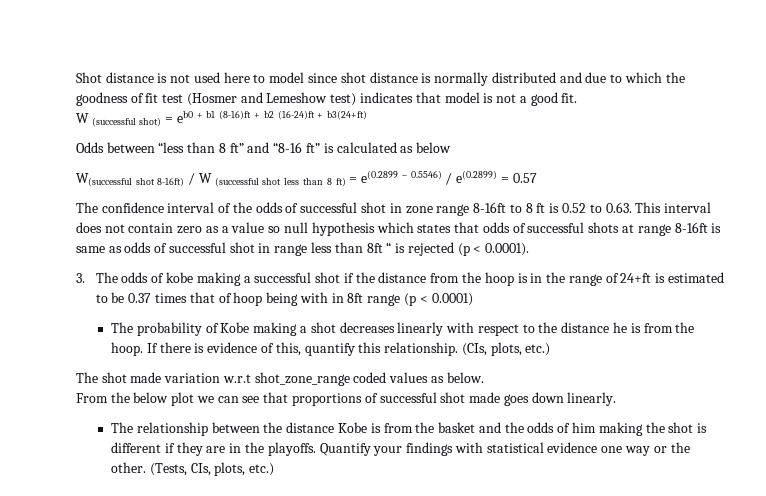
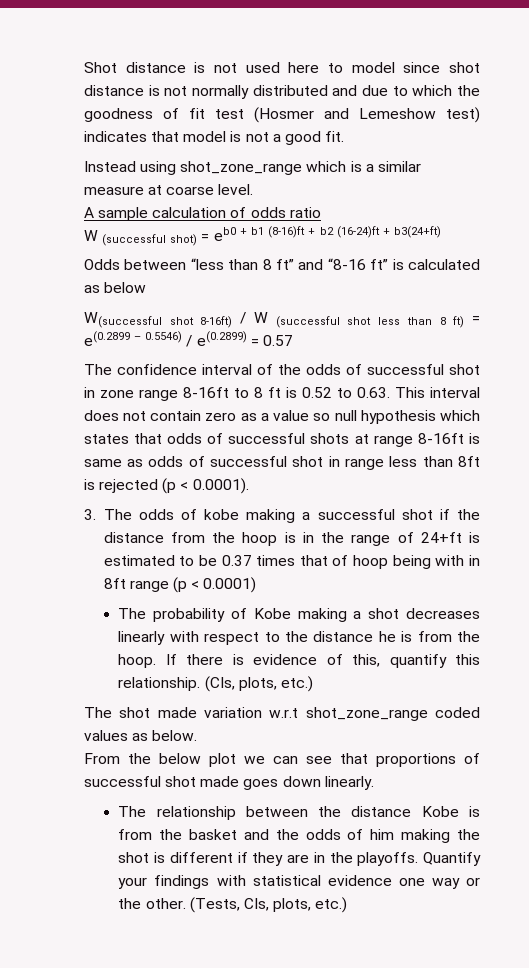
- Shot distance is not used here to model since shot distance is normally distributed and due to which the goodness of fit test (Hosmer and Lemeshow test) indicates that model is not a good fit.
+ Shot distance is not used here to model since shot distance is not normally distributed and due to which the goodness of fit test (Hosmer and Lemeshow test) indicates that model is not a good fit.
+ Instead using shot_zone_range which is a similar measure at coarse level.
+ A sample calculation of odds ratio
- The confidence interval of the odds of successful shot in zone range 8-16ft to 8 ft is 0.52 to 0.63. This interval does not contain zero as a value so null hypothesis which states that odds of successful shots at range 8-16ft is same as odds of successful shot in range less than 8ft “ is rejected (p < 0.0001).
+ The confidence interval of the odds of successful shot in zone range 8-16ft to 8 ft is 0.52 to 0.63. This interval does not contain zero as a value so null hypothesis which states that odds of successful shots at range 8-16ft is same as odds of successful shot in range less than 8ft is rejected (p < 0.0001).

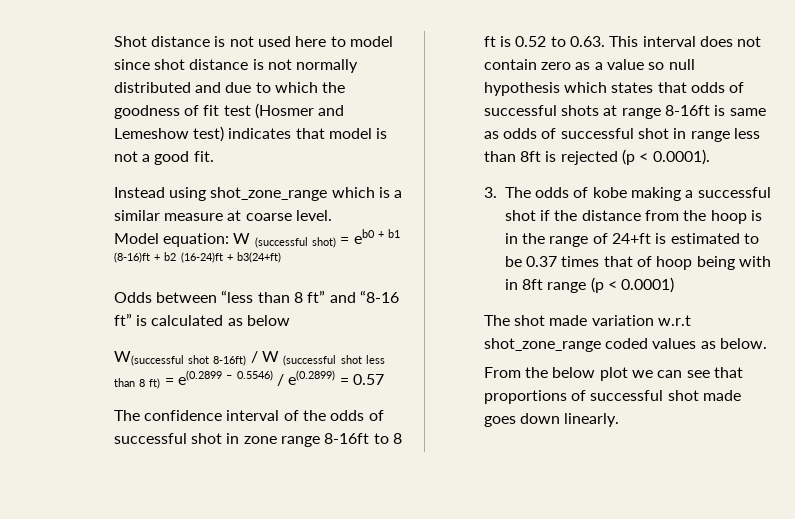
- A sample calculation of odds ratio
- W (successful shot) = eb0 + b1 (8-16)ft + b2 (16-24)ft + b3(24+ft)
+ Model equation: W (successful shot) = eb0 + b1 (8-16)ft + b2 (16-24)ft + b3(24+ft)
- The probability of Kobe making a shot decreases linearly with respect to the distance he is from the hoop. If there is evidence of this, quantify this relationship. (CIs, plots, etc.)
- The relationship between the distance Kobe is from the basket and the odds of him making the shot is different if they are in the playoffs. Quantify your findings with statistical evidence one way or the other. (Tests, CIs, plots, etc.)

